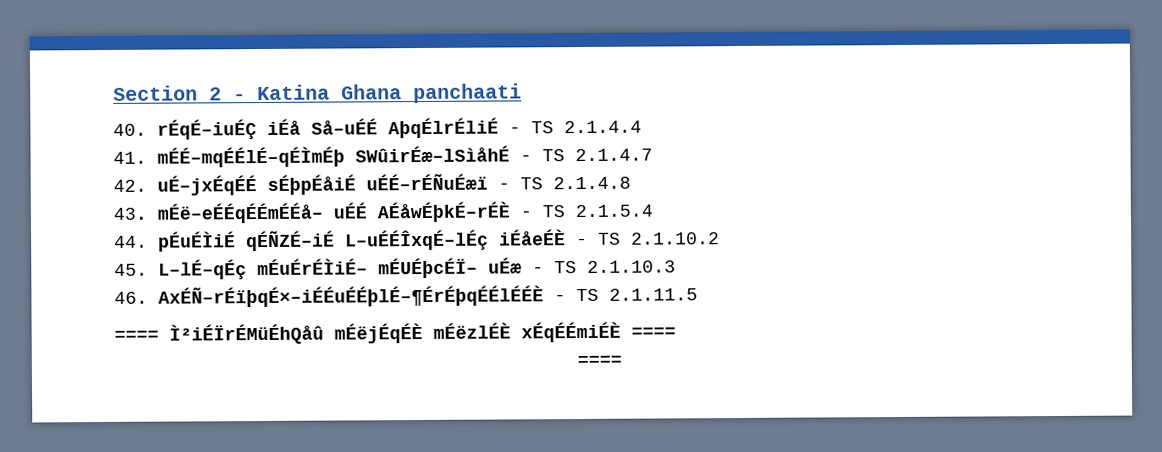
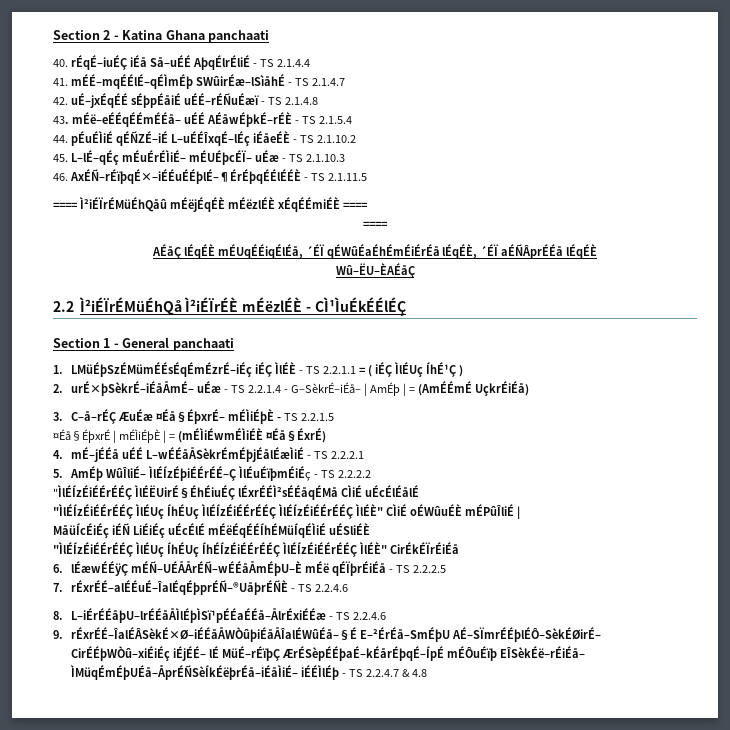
+ AÉåÇ lÉqÉÈ mÉUqÉÉiqÉlÉå, ´ÉÏ qÉWûÉaÉhÉmÉiÉrÉå lÉqÉÈ, ´ÉÏ aÉÑÂprÉÉå lÉqÉÈ
+ Wû–ËU–ÈAÉåÇ
+ 2.2 Ì²iÉÏrÉMüÉhQå Ì²iÉÏrÉÈ mÉëzlÉÈ - CÌ¹ÌuÉkÉÉlÉÇ
+ Section 1 - General panchaati
+ 1. LMüÉþSzÉMümÉÉsÉqÉmÉzrÉ–iÉç iÉÇ ÌlÉÈ - TS 2.2.1.1 = ( iÉÇ ÌlÉUç ÍhÉ¹Ç )
+ 2. urÉ×þSèkrÉ–iÉåÅmÉ– uÉæ - TS 2.2.1.4 - G–SèkrÉ–iÉå– | AmÉþ | = (AmÉÉmÉ UçkrÉiÉå)
+ 3. C–å–rÉÇ ÆuÉæ ¤Éå§ÉþxrÉ– mÉÌiÉþÈ - TS 2.2.1.5
+ ¤Éå§ÉþxrÉ | mÉÌiÉþÈ | = (mÉÌiÉwmÉÌiÉÈ ¤Éå§ÉxrÉ)
+ 4. mÉ–jÉÉå uÉÉ L–wÉÉåÅSèkrÉmÉþjÉålÉæÌiÉ - TS 2.2.2.1
+ 5. AmÉþ WûÎliÉ– ÌlÉÍzÉþiÉÉrÉÉ–Ç ÌlÉuÉïþmÉiÉç - TS 2.2.2.2
+ "ÌlÉÍzÉiÉÉrÉÉÇ ÌlÉËUirÉ§ÉhÉiuÉÇ lÉxrÉÉÌ²sÉÉåqÉMå CÌiÉ uÉcÉlÉålÉ
+ "ÌlÉÍzÉiÉÉrÉÉÇ ÌlÉUç ÍhÉUç ÌlÉÍzÉiÉÉrÉÉÇ ÌlÉÍzÉiÉÉrÉÉÇ ÌlÉÈ" CÌiÉ oÉWûuÉÈ mÉPûÎliÉ |
+ MåüÍcÉiÉç iÉÑ LiÉiÉç uÉcÉlÉ mÉëÉqÉÉÍhÉMüÍqÉÌiÉ uÉSliÉÈ
+ "ÌlÉÍzÉiÉÉrÉÉÇ ÌlÉUç ÍhÉUç ÍhÉÍzÉiÉÉrÉÉÇ ÌlÉÍzÉiÉÉrÉÉÇ ÌlÉÈ" CirÉkÉÏrÉiÉå
+ 6. lÉæwÉÉÿÇ mÉÑ–UÉÅÅrÉÑ–wÉÉåÅmÉþU–È mÉë qÉÏþrÉiÉå - TS 2.2.2.5
+ 7. rÉxrÉÉ–alÉÉuÉ–ÎalÉqÉþprÉÑ–®UåþrÉÑÈ - TS 2.2.4.6
+ 8. L–iÉrÉÉåþU–lrÉÉåÅÌlÉþÌSï¹pÉÉaÉÉå–ÅlrÉxiÉÉæ - TS 2.2.4.6
+ 9. rÉxrÉÉ–ÎalÉÂSèkÉ×Ø–iÉÉåÅWÒûþiÉåÅÎalÉWûÉå–§É E–²ÉrÉå–SmÉþU AÉ–SÏmrÉÉþlÉÔ–SèkÉØirÉ– CirÉÉþWÒû–xiÉiÉç iÉjÉÉ– lÉ MüÉ–rÉïþÇ ÆrÉSèpÉÉþaÉ–kÉårÉþqÉ–ÍpÉ mÉÔuÉïþ EÎSèkÉë–rÉiÉå– ÌMüqÉmÉþUÉå–ÅprÉÑSèÍkÉëþrÉå–iÉåÌiÉ– iÉÉÌlÉþ - TS 2.2.4.7 & 4.8

